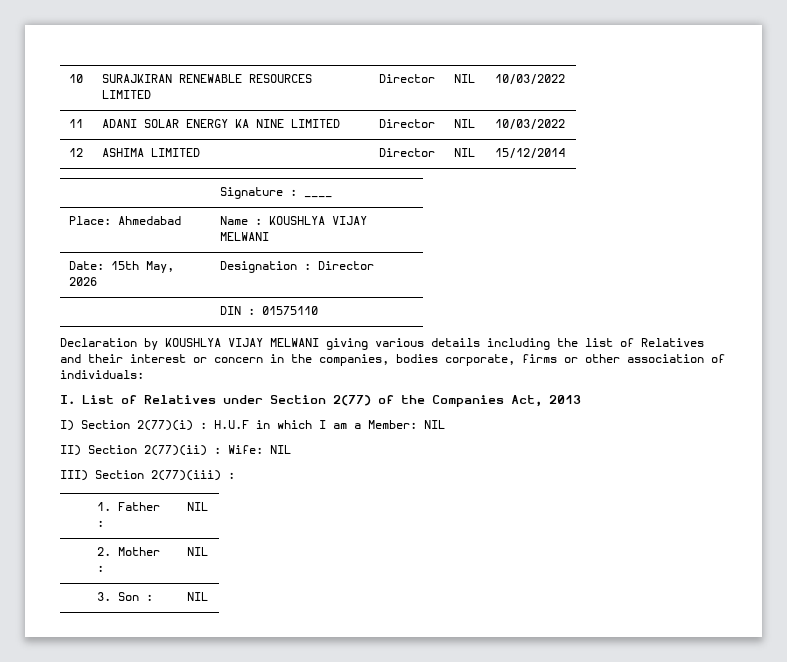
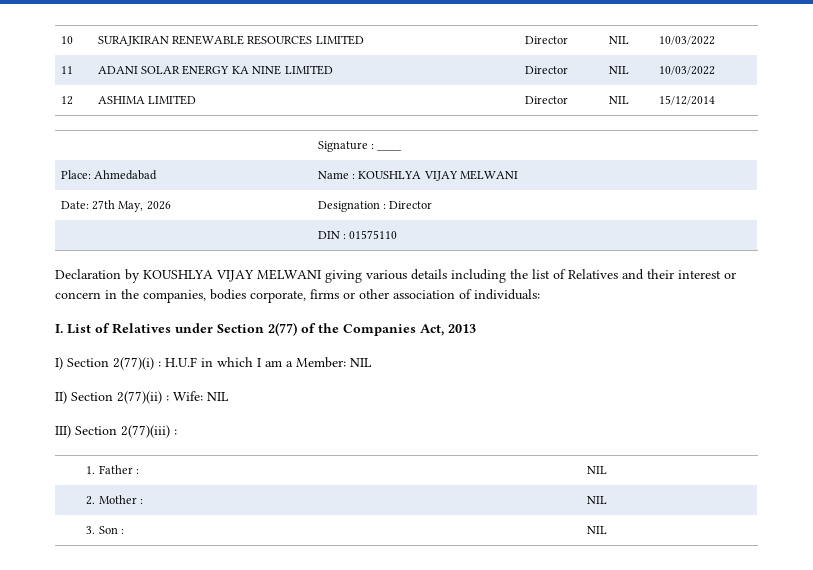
- Date: 15th May, 2026 | Designation : Director
+ Date: 27th May, 2026 | Designation : Director

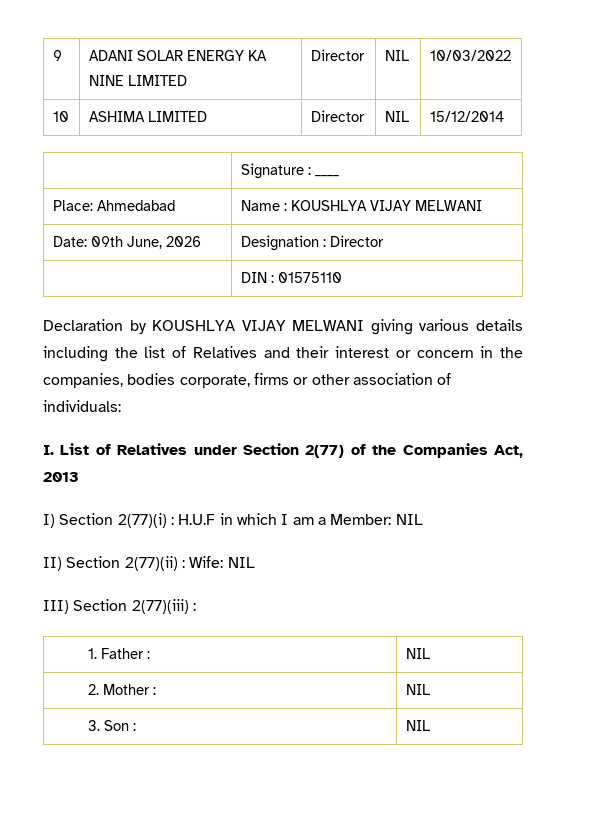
- 10 | SURAJKIRAN RENEWABLE RESOURCES LIMITED | Director | NIL | 10/03/2022
- 11 | ADANI SOLAR ENERGY KA NINE LIMITED | Director | NIL | 10/03/2022
+ 9 | ADANI SOLAR ENERGY KA NINE LIMITED | Director | NIL | 10/03/2022
- 12 | ASHIMA LIMITED | Director | NIL | 15/12/2014
+ 10 | ASHIMA LIMITED | Director | NIL | 15/12/2014
- Date: 27th May, 2026 | Designation : Director
+ Date: 09th June, 2026 | Designation : Director

